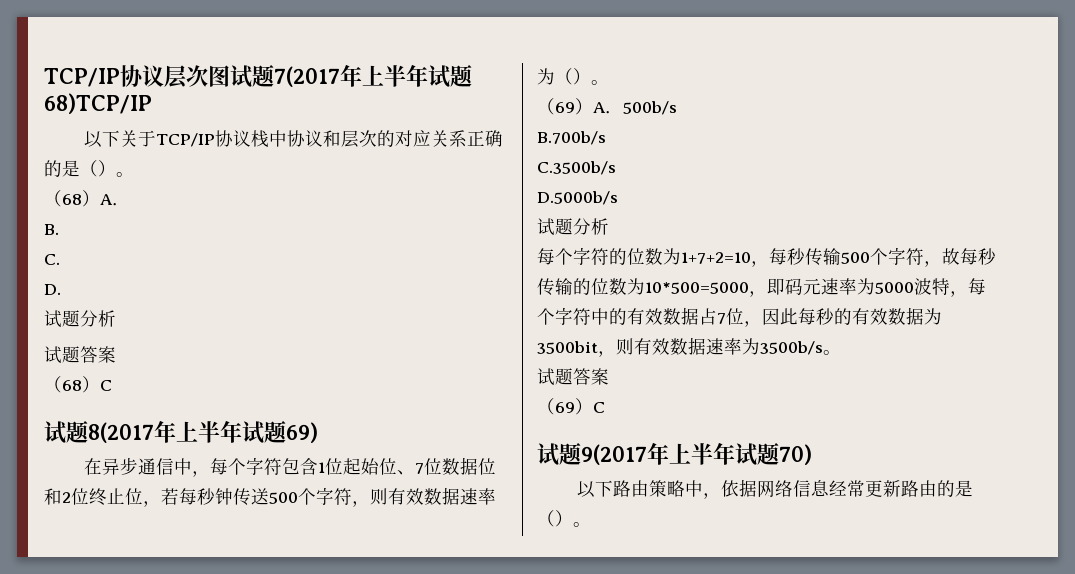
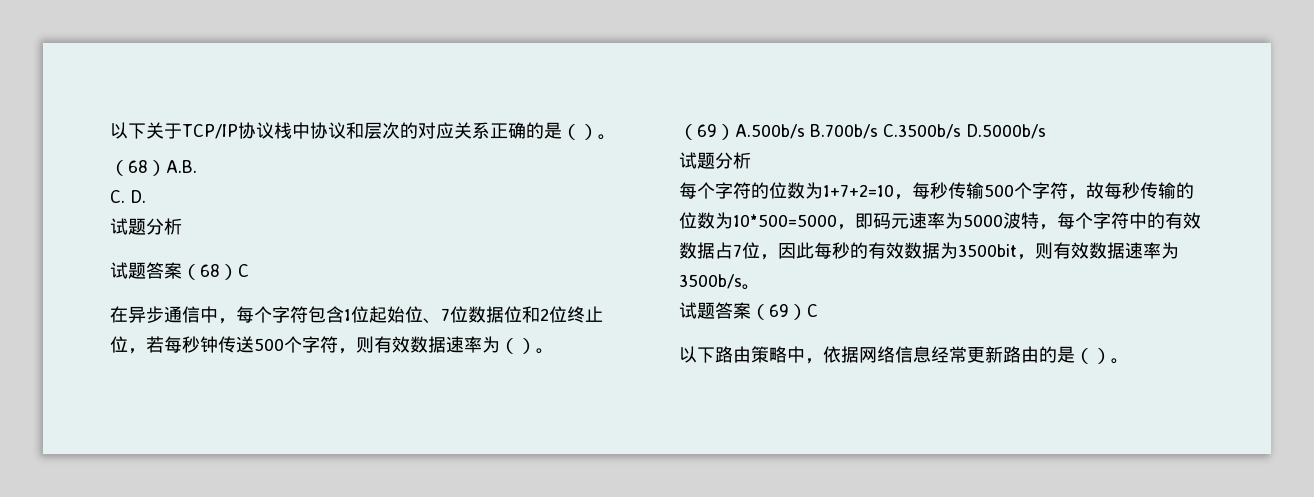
- TCP/IP协议层次图试题7(2017年上半年试题68)TCP/IP
- （68）A．
- B.
+ （68）A.B.
- C.
- D.
+ C. D.
  试题分析
- 试题答案
- （68）C
+ 试题答案（68）C
- 试题8(2017年上半年试题69)
- （69）A．500b/s
- B.700b/s
- C.3500b/s
- D.5000b/s
+ （69）A.500b/s B.700b/s C.3500b/s D.5000b/s
  每个字符的位数为1+7+2=10，每秒传输500个字符，故每秒传输的位数为10*500=5000，即码元速率为5000波特，每个字符中的有效数据占7位，因此每秒的有效数据为3500bit，则有效数据速率为3500b/s。
- 试题答案
- （69）C
+ 试题答案（69）C
- 试题9(2017年上半年试题70)

